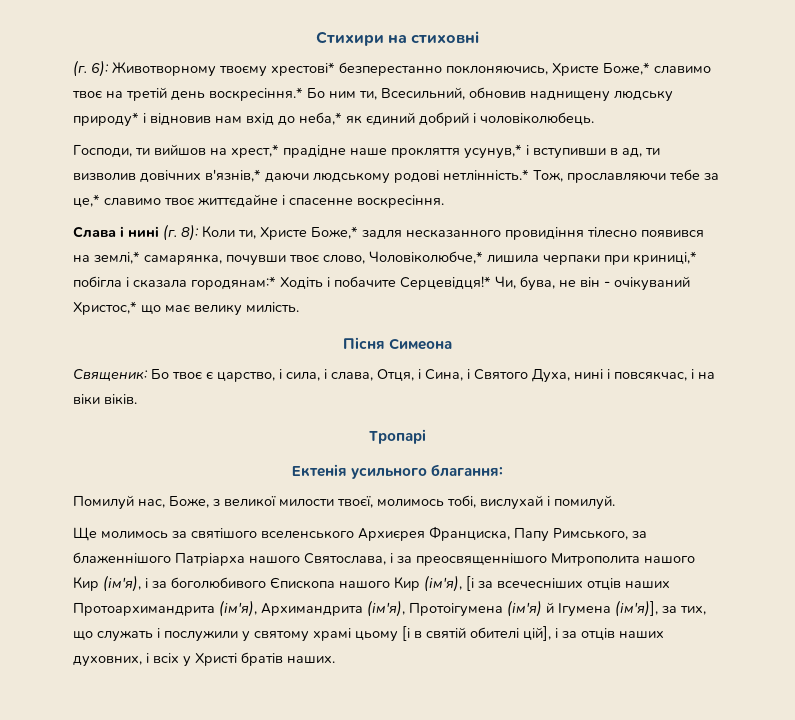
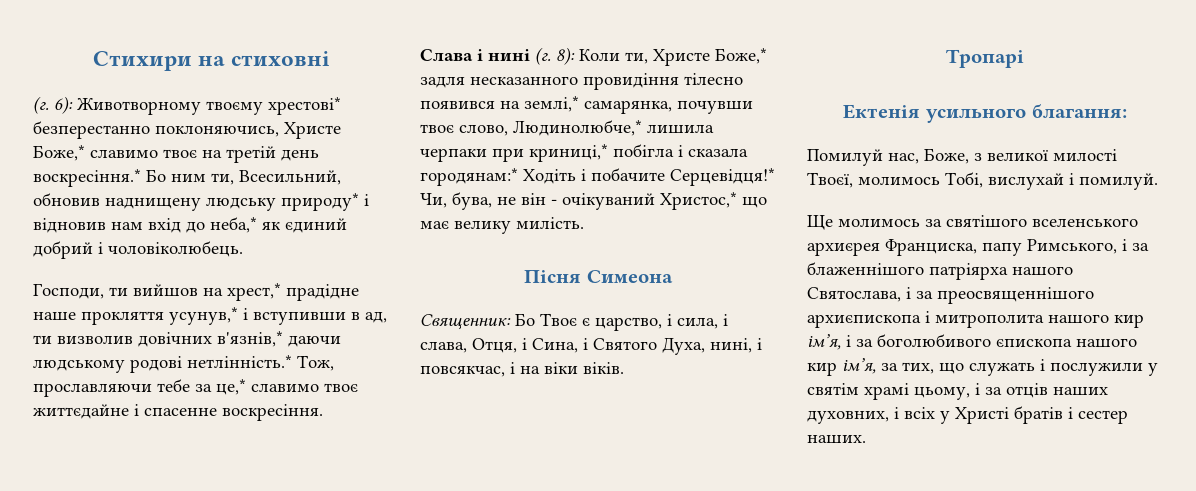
- Слава і нині (г. 8): Коли ти, Христе Боже,* задля несказанного провидіння тілесно появився на землі,* самарянка, почувши твоє слово, Чоловіколюбче,* лишила черпаки при криниці,* побігла і сказала городянам:* Ходіть і побачите Серцевідця!* Чи, бува, не він - очікуваний Христос,* що має велику милість.
+ Слава і нині (г. 8): Коли ти, Христе Боже,* задля несказанного провидіння тілесно появився на землі,* самарянка, почувши твоє слово, Людинолюбче,* лишила черпаки при криниці,* побігла і сказала городянам:* Ходіть і побачите Серцевідця!* Чи, бува, не він - очікуваний Христос,* що має велику милість.
- Священик: Бо твоє є царство, і сила, і слава, Отця, і Сина, і Святого Духа, нині і повсякчас, і на віки віків.
+ Священник: Бо Твоє є царство, і сила, і слава, Отця, і Сина, і Святого Духа, нині, і повсякчас, і на віки віків.
- Помилуй нас, Боже, з великої милости твоєї, молимось тобі, вислухай і помилуй.
+ Помилуй нас, Боже, з великої милості Твоєї, молимось Тобі, вислухай і помилуй.
- Ще молимось за святішого вселенського Архиєрея Франциска, Папу Римського, за блаженнішого Патріарха нашого Святослава, і за преосвященнішого Митрополита нашого Кир (ім'я), і за боголюбивого Єпископа нашого Кир (ім'я), [і за всечесніших отців наших Протоархимандрита (ім'я), Архимандрита (ім'я), Протоігумена (ім'я) й Ігумена (ім'я)], за тих, що служать і послужили у святому храмі цьому [і в святій обителі цій], і за отців наших духовних, і всіх у Христі братів наших.
+ Ще молимось за святішого вселенського архиєрея Франциска, папу Римського, і за блаженнішого патріярха нашого Святослава, і за преосвященнішого архиєпископа і митрополита нашого кир ім’я, і за боголюбивого єпископа нашого кир ім’я, за тих, що служать і послужили у святім храмі цьому, і за отців наших духовних, і всіх у Христі братів і сестер наших.

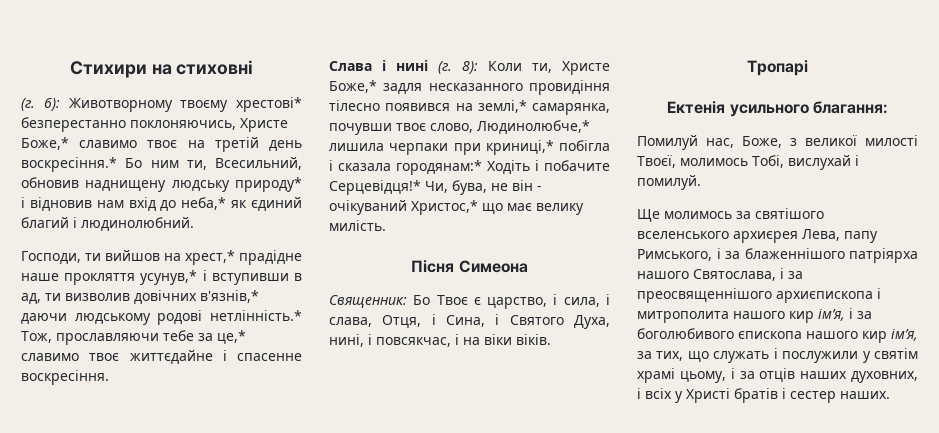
- (г. 6): Животворному твоєму хрестові* безперестанно поклоняючись, Христе Боже,* славимо твоє на третій день воскресіння.* Бо ним ти, Всесильний, обновив наднищену людську природу* і відновив нам вхід до неба,* як єдиний добрий і чоловіколюбець.
+ (г. 6): Животворному твоєму хрестові* безперестанно поклоняючись, Христе Боже,* славимо твоє на третій день воскресіння.* Бо ним ти, Всесильний, обновив наднищену людську природу* і відновив нам вхід до неба,* як єдиний благий і людинолюбний.
- Ще молимось за святішого вселенського архиєрея Франциска, папу Римського, і за блаженнішого патріярха нашого Святослава, і за преосвященнішого архиєпископа і митрополита нашого кир ім’я, і за боголюбивого єпископа нашого кир ім’я, за тих, що служать і послужили у святім храмі цьому, і за отців наших духовних, і всіх у Христі братів і сестер наших.
+ Ще молимось за святішого вселенського архиєрея Лева, папу Римського, і за блаженнішого патріярха нашого Святослава, і за преосвященнішого архиєпископа і митрополита нашого кир ім’я, і за боголюбивого єпископа нашого кир ім’я, за тих, що служать і послужили у святім храмі цьому, і за отців наших духовних, і всіх у Христі братів і сестер наших.

